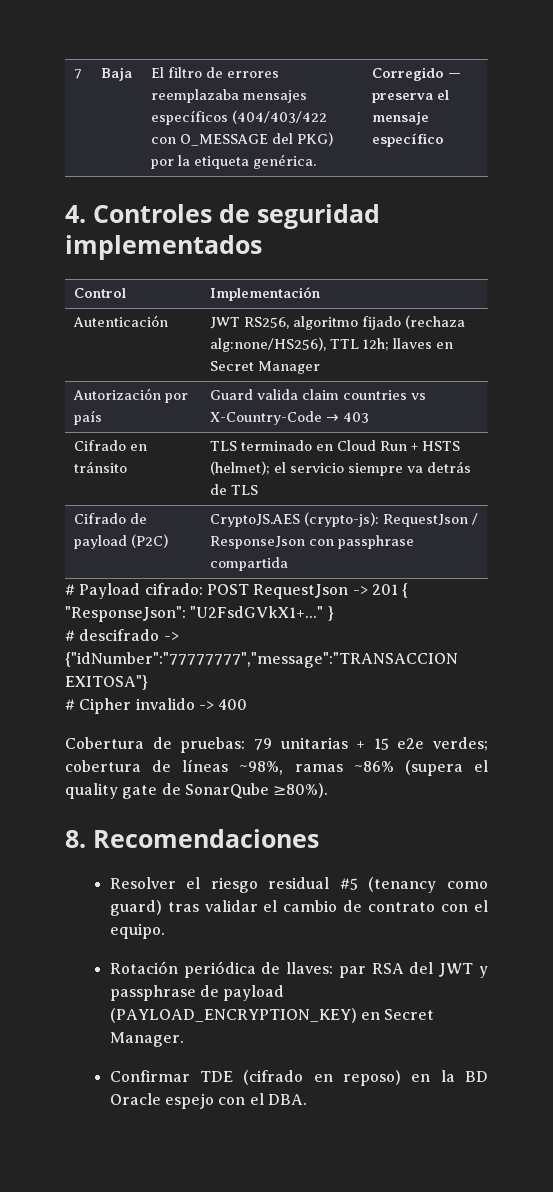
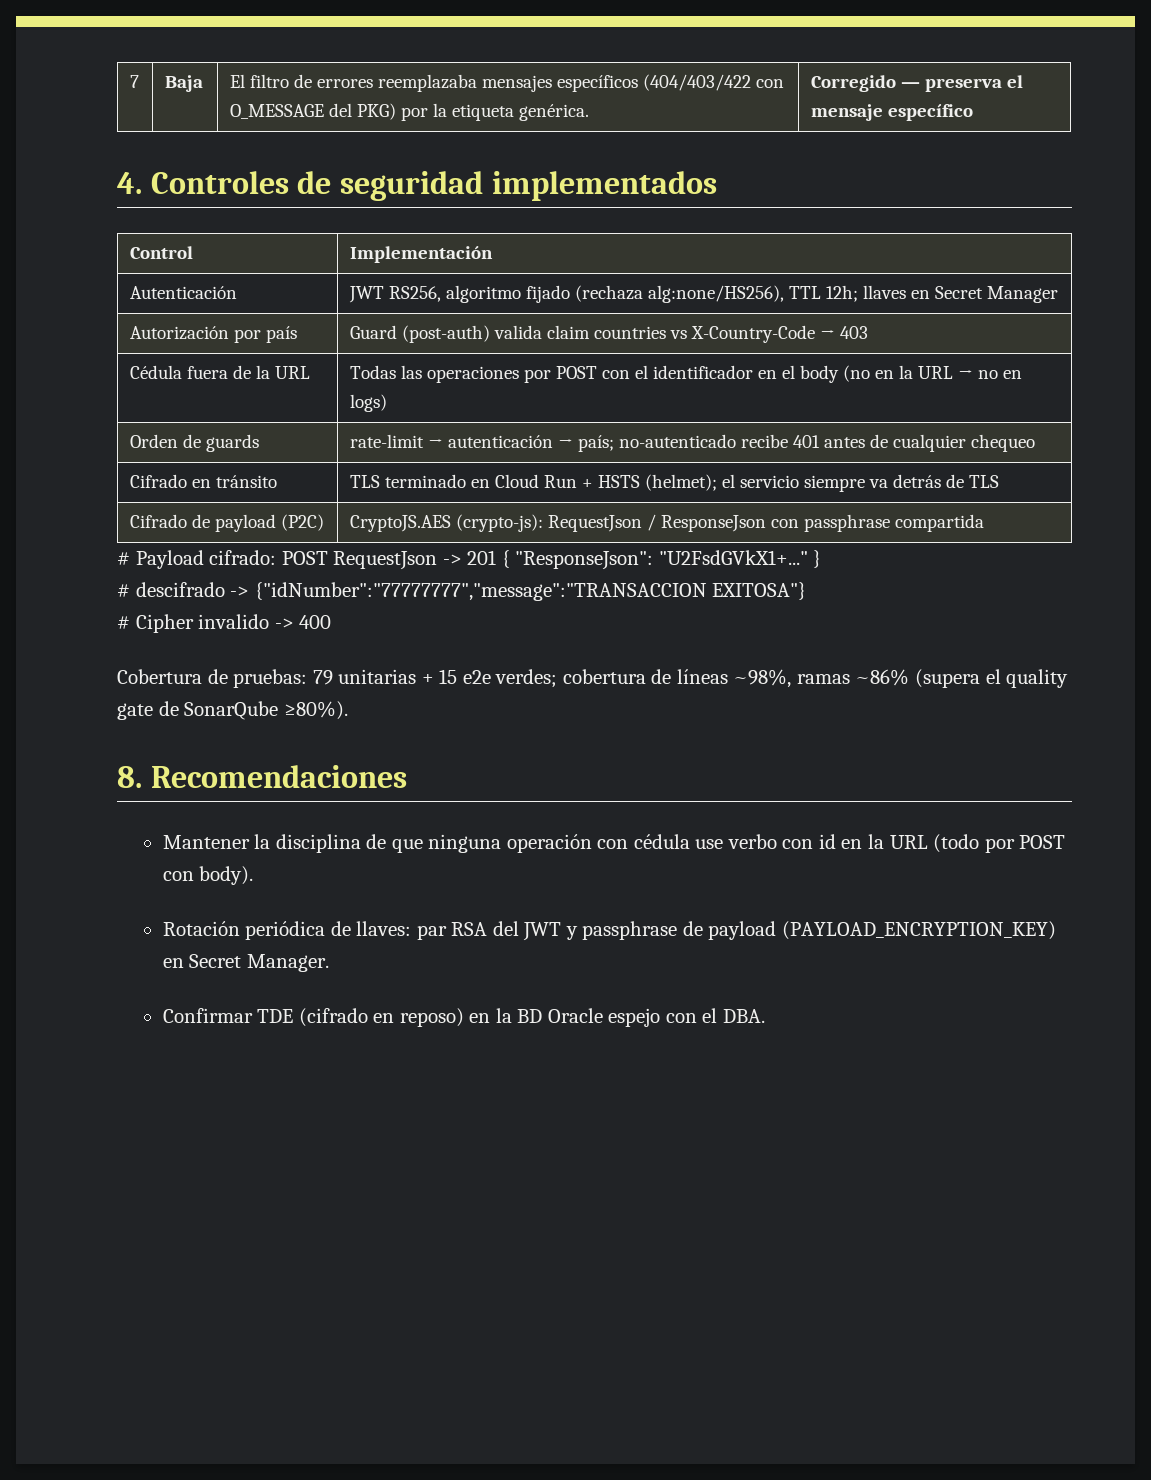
- Autorización por país | Guard valida claim countries vs X-Country-Code → 403
+ Autorización por país | Guard (post-auth) valida claim countries vs X-Country-Code → 403
+ Cédula fuera de la URL | Todas las operaciones por POST con el identificador en el body (no en la URL → no en logs)
+ Orden de guards | rate-limit → autenticación → país; no-autenticado recibe 401 antes de cualquier chequeo
- Resolver el riesgo residual #5 (tenancy como guard) tras validar el cambio de contrato con el equipo.
+ Mantener la disciplina de que ninguna operación con cédula use verbo con id en la URL (todo por POST con body).

